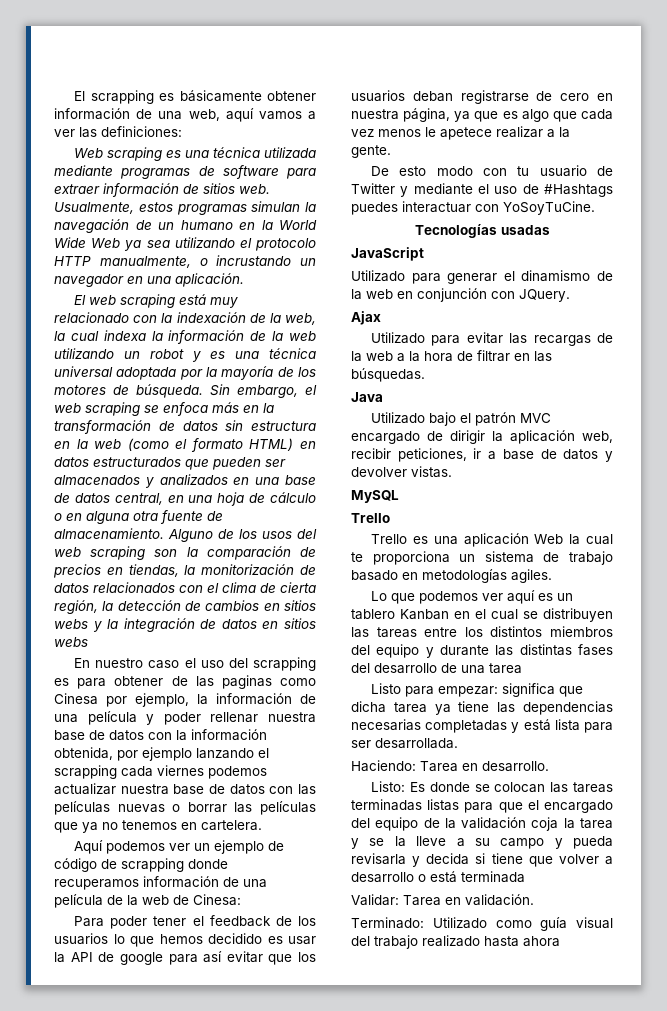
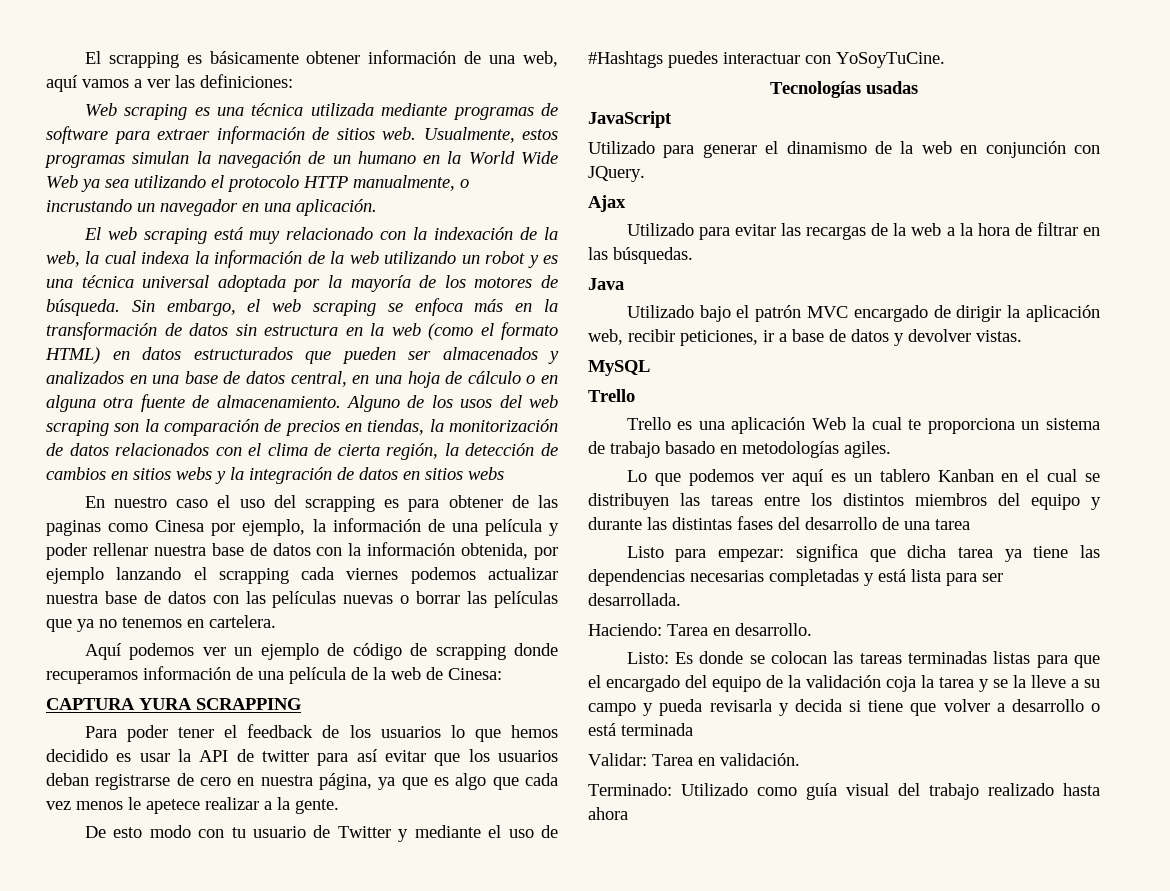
+ CAPTURA YURA SCRAPPING
- Para poder tener el feedback de los usuarios lo que hemos decidido es usar la API de google para así evitar que los usuarios deban registrarse de cero en nuestra página, ya que es algo que cada vez menos le apetece realizar a la gente.
+ Para poder tener el feedback de los usuarios lo que hemos decidido es usar la API de twitter para así evitar que los usuarios deban registrarse de cero en nuestra página, ya que es algo que cada vez menos le apetece realizar a la gente.

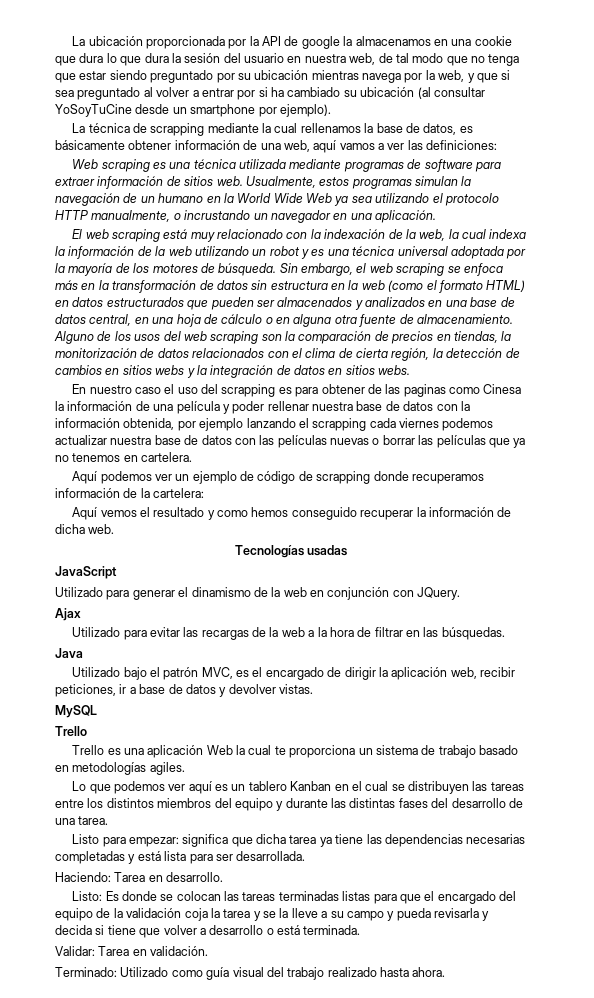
- El scrapping es básicamente obtener información de una web, aquí vamos a ver las definiciones:
+ La ubicación proporcionada por la API de google la almacenamos en una cookie que dura lo que dura la sesión del usuario en nuestra web, de tal modo que no tenga que estar siendo preguntado por su ubicación mientras navega por la web, y que si sea preguntado al volver a entrar por si ha cambiado su ubicación (al consultar YoSoyTuCine desde un smartphone por ejemplo).
+ La técnica de scrapping mediante la cual rellenamos la base de datos, es básicamente obtener información de una web, aquí vamos a ver las definiciones:
- Alguno de los usos del web scraping son la comparación de precios en tiendas, la monitorización de datos relacionados con el clima de cierta región, la detección de cambios en sitios webs y la integración de datos en sitios webs
+ Alguno de los usos del web scraping son la comparación de precios en tiendas, la monitorización de datos relacionados con el clima de cierta región, la detección de cambios en sitios webs y la integración de datos en sitios webs.
- En nuestro caso el uso del scrapping es para obtener de las paginas como Cinesa por ejemplo, la información de una película y poder rellenar nuestra base de datos con la información obtenida, por ejemplo lanzando el scrapping cada viernes podemos actualizar nuestra base de datos con las películas nuevas o borrar las películas que ya no tenemos en cartelera.
+ En nuestro caso el uso del scrapping es para obtener de las paginas como Cinesa la información de una película y poder rellenar nuestra base de datos con la información obtenida, por ejemplo lanzando el scrapping cada viernes podemos actualizar nuestra base de datos con las películas nuevas o borrar las películas que ya no tenemos en cartelera.
- Aquí podemos ver un ejemplo de código de scrapping donde recuperamos información de una película de la web de Cinesa:
- CAPTURA YURA SCRAPPING
- Para poder tener el feedback de los usuarios lo que hemos decidido es usar la API de twitter para así evitar que los usuarios deban registrarse de cero en nuestra página, ya que es algo que cada vez menos le apetece realizar a la gente.
- De esto modo con tu usuario de Twitter y mediante el uso de #Hashtags puedes interactuar con YoSoyTuCine.
+ Aquí podemos ver un ejemplo de código de scrapping donde recuperamos información de la cartelera:
+ Aquí vemos el resultado y como hemos conseguido recuperar la información de dicha web.
- Utilizado bajo el patrón MVC encargado de dirigir la aplicación web, recibir peticiones, ir a base de datos y devolver vistas.
+ Utilizado bajo el patrón MVC, es el encargado de dirigir la aplicación web, recibir peticiones, ir a base de datos y devolver vistas.
- Lo que podemos ver aquí es un tablero Kanban en el cual se distribuyen las tareas entre los distintos miembros del equipo y durante las distintas fases del desarrollo de una tarea
+ Lo que podemos ver aquí es un tablero Kanban en el cual se distribuyen las tareas entre los distintos miembros del equipo y durante las distintas fases del desarrollo de una tarea.
- Listo: Es donde se colocan las tareas terminadas listas para que el encargado del equipo de la validación coja la tarea y se la lleve a su campo y pueda revisarla y decida si tiene que volver a desarrollo o está terminada
+ Listo: Es donde se colocan las tareas terminadas listas para que el encargado del equipo de la validación coja la tarea y se la lleve a su campo y pueda revisarla y decida si tiene que volver a desarrollo o está terminada.
- Terminado: Utilizado como guía visual del trabajo realizado hasta ahora
+ Terminado: Utilizado como guía visual del trabajo realizado hasta ahora.

